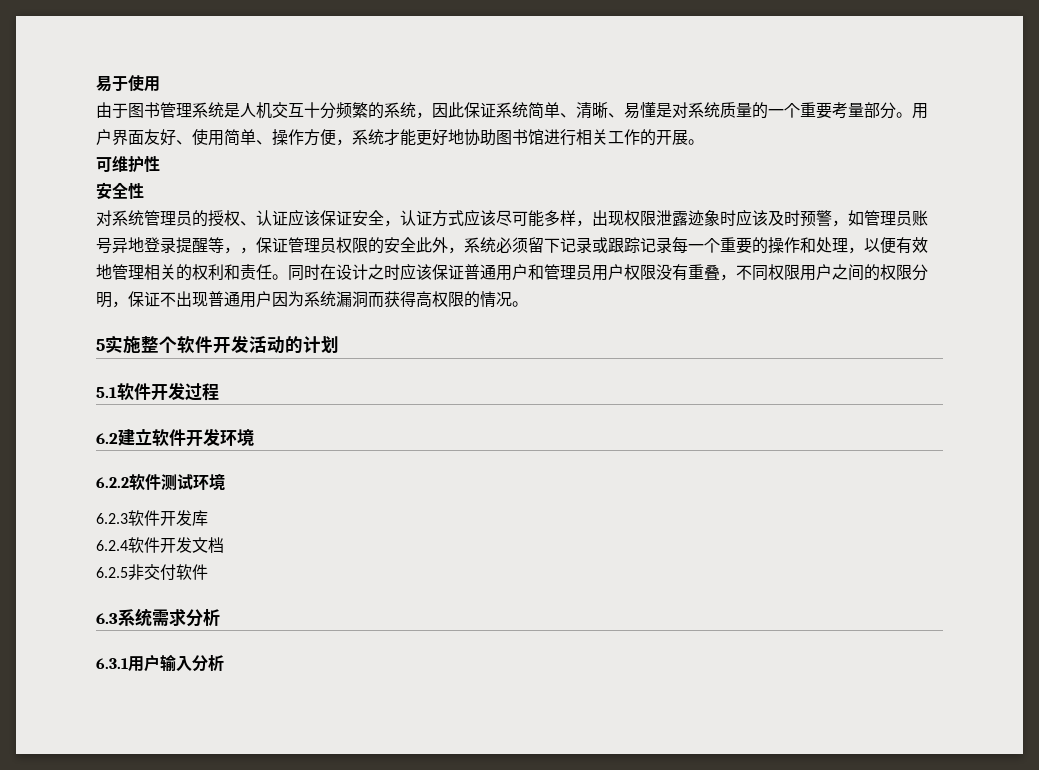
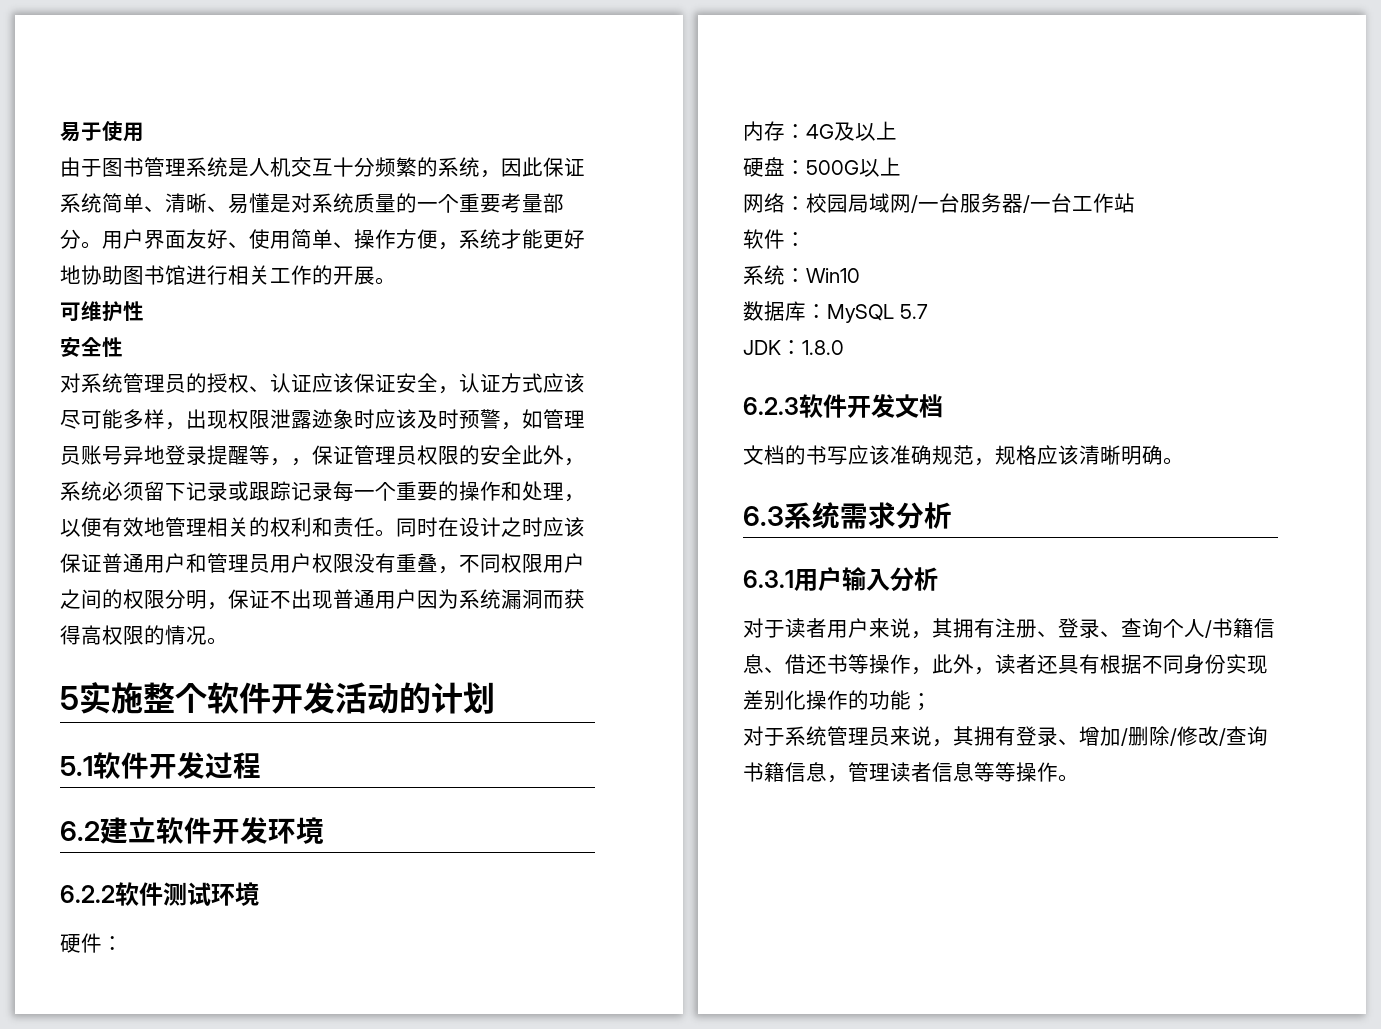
- 6.2.3软件开发库
- 6.2.4软件开发文档
- 6.2.5非交付软件
+ 硬件：
+ 内存：4G及以上
+ 硬盘：500G以上
+ 网络：校园局域网/一台服务器/一台工作站
+ 软件：
+ 系统：Win10
+ 数据库：MySQL 5.7
+ JDK：1.8.0
+ 6.2.3软件开发文档
+ 文档的书写应该准确规范，规格应该清晰明确。
+ 对于读者用户来说，其拥有注册、登录、查询个人/书籍信息、借还书等操作，此外，读者还具有根据不同身份实现差别化操作的功能；
+ 对于系统管理员来说，其拥有登录、增加/删除/修改/查询书籍信息，管理读者信息等等操作。

